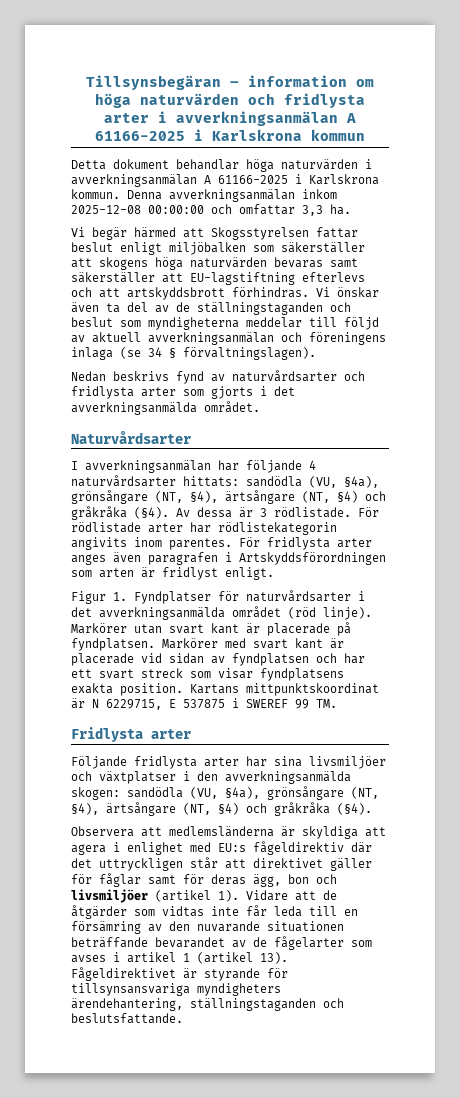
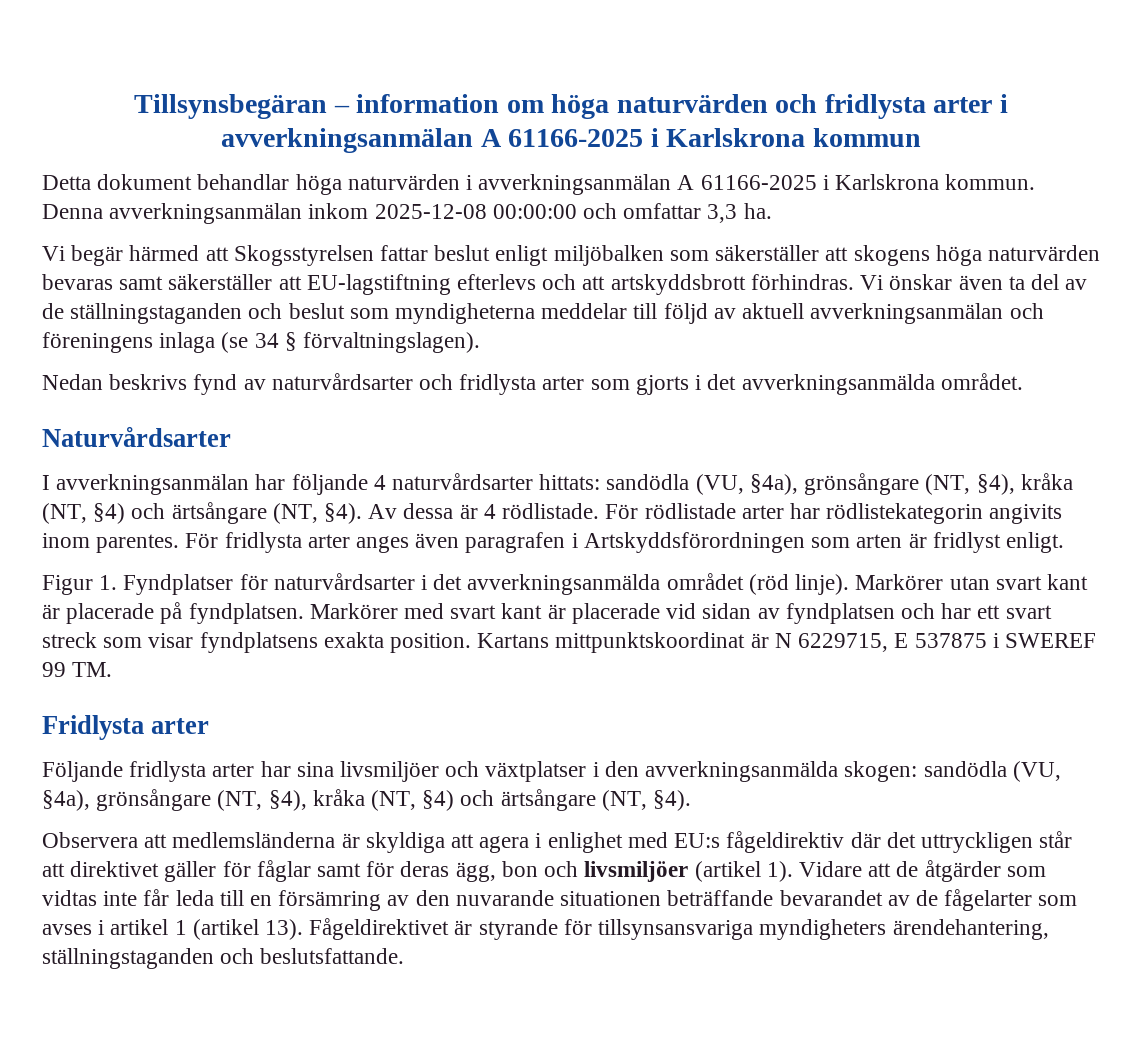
- I avverkningsanmälan har följande 4 naturvårdsarter hittats: sandödla (VU, §4a), grönsångare (NT, §4), ärtsångare (NT, §4) och gråkråka (§4).
+ I avverkningsanmälan har följande 4 naturvårdsarter hittats: sandödla (VU, §4a), grönsångare (NT, §4), kråka (NT, §4) och ärtsångare (NT, §4).
- Av dessa är 3 rödlistade.
+ Av dessa är 4 rödlistade.
- Följande fridlysta arter har sina livsmiljöer och växtplatser i den avverkningsanmälda skogen: sandödla (VU, §4a), grönsångare (NT, §4), ärtsångare (NT, §4) och gråkråka (§4).
+ Följande fridlysta arter har sina livsmiljöer och växtplatser i den avverkningsanmälda skogen: sandödla (VU, §4a), grönsångare (NT, §4), kråka (NT, §4) och ärtsångare (NT, §4).

